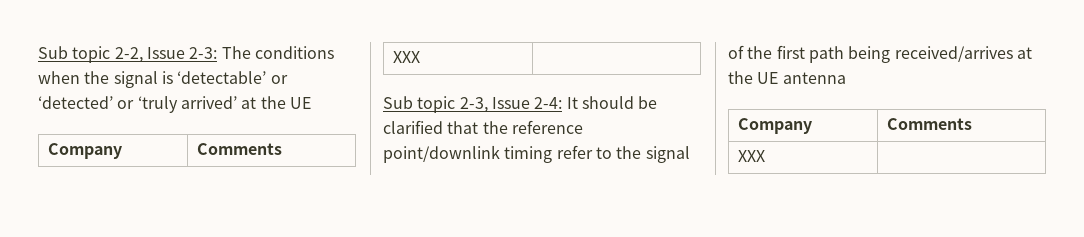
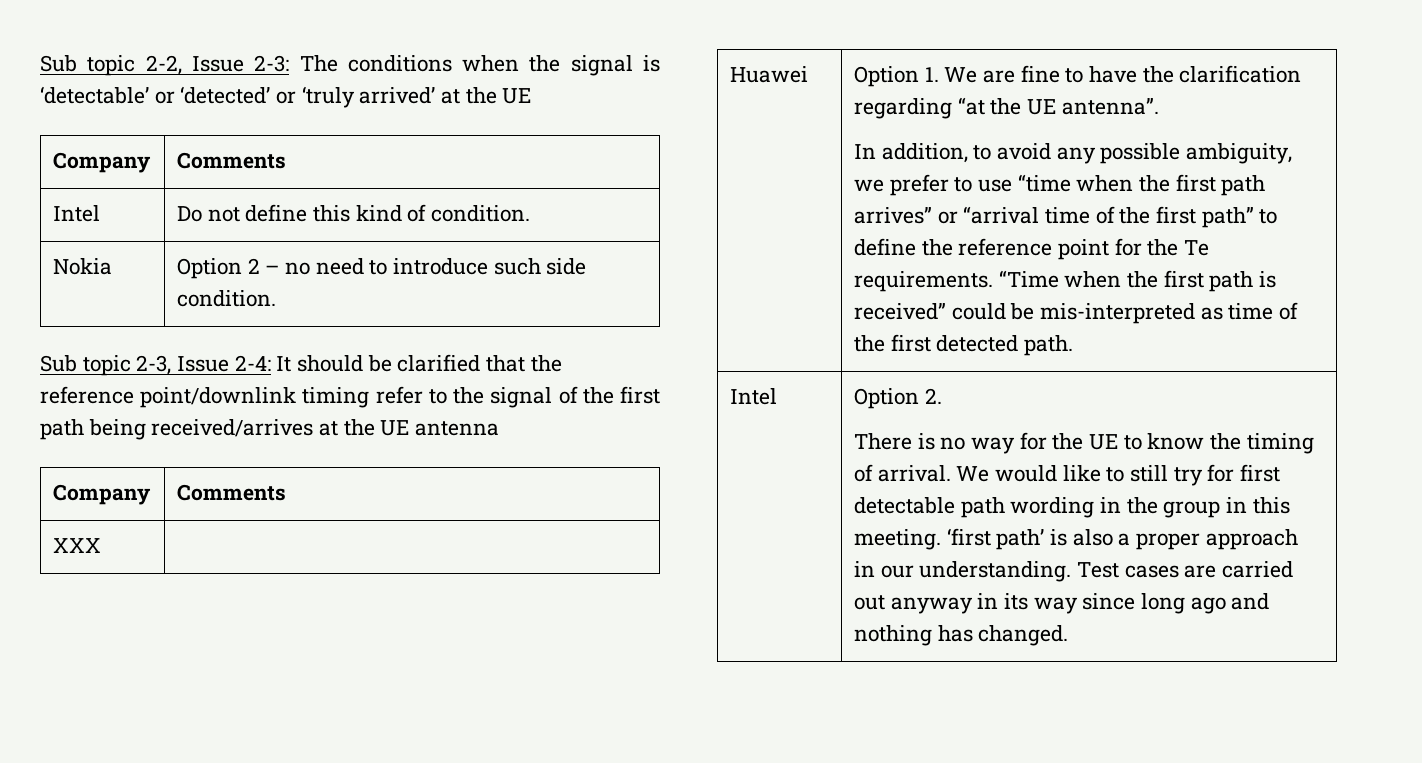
  Sub topic 2-2, Issue 2-3: The conditions when the signal is ‘detectable’ or ‘detected’ or ‘truly arrived’ at the UE
  Company | Comments
- XXX |
+ Intel | Do not define this kind of condition.
+ Nokia | Option 2 – no need to introduce such side condition.
+ Huawei | Option 1. We are fine to have the clarification regarding “at the UE antenna”.
+ In addition, to avoid any possible ambiguity, we prefer to use “time when the first path arrives” or “arrival time of the first path” to define the reference point for the Te requirements. “Time when the first path is received” could be mis-interpreted as time of the first detected path.
+ Intel | Option 2.
+ There is no way for the UE to know the timing of arrival. We would like to still try for first detectable path wording in the group in this meeting. ‘first path’ is also a proper approach in our understanding. Test cases are carried out anyway in its way since long ago and nothing has changed.

